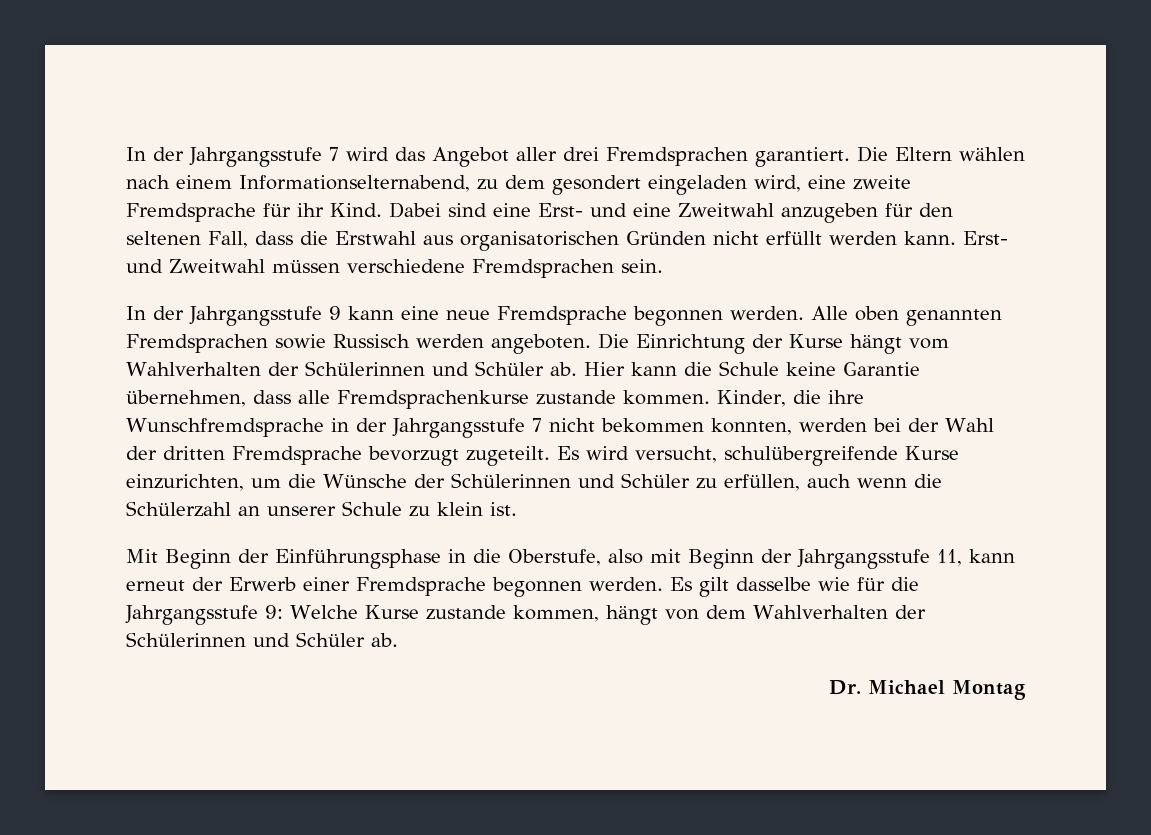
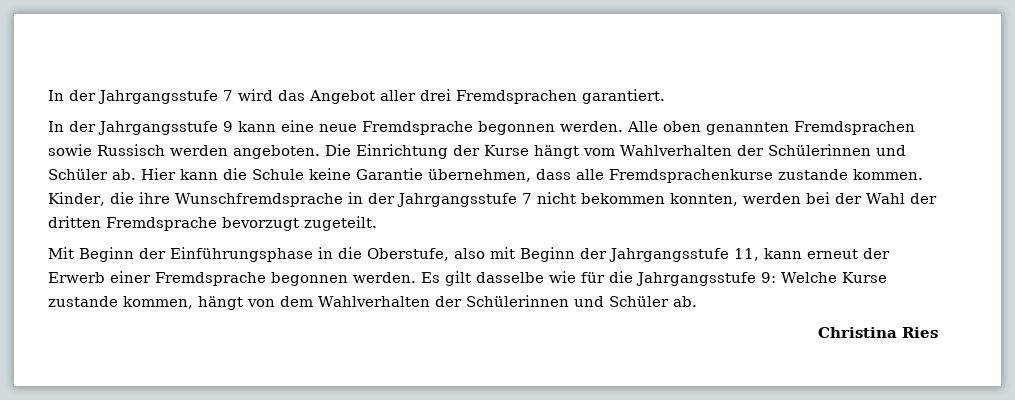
- Die Eltern wählen nach einem Informationselternabend, zu dem gesondert eingeladen wird, eine zweite Fremdsprache für ihr Kind. Dabei sind eine Erst- und eine Zweitwahl anzugeben für den seltenen Fall, dass die Erstwahl aus organisatorischen Gründen nicht erfüllt werden kann. Erst- und Zweitwahl müssen verschiedene Fremdsprachen sein.
- Es wird versucht, schulübergreifende Kurse einzurichten, um die Wünsche der Schülerinnen und Schüler zu erfüllen, auch wenn die Schülerzahl an unserer Schule zu klein ist.
- Dr. Michael Montag
+ Christina Ries

